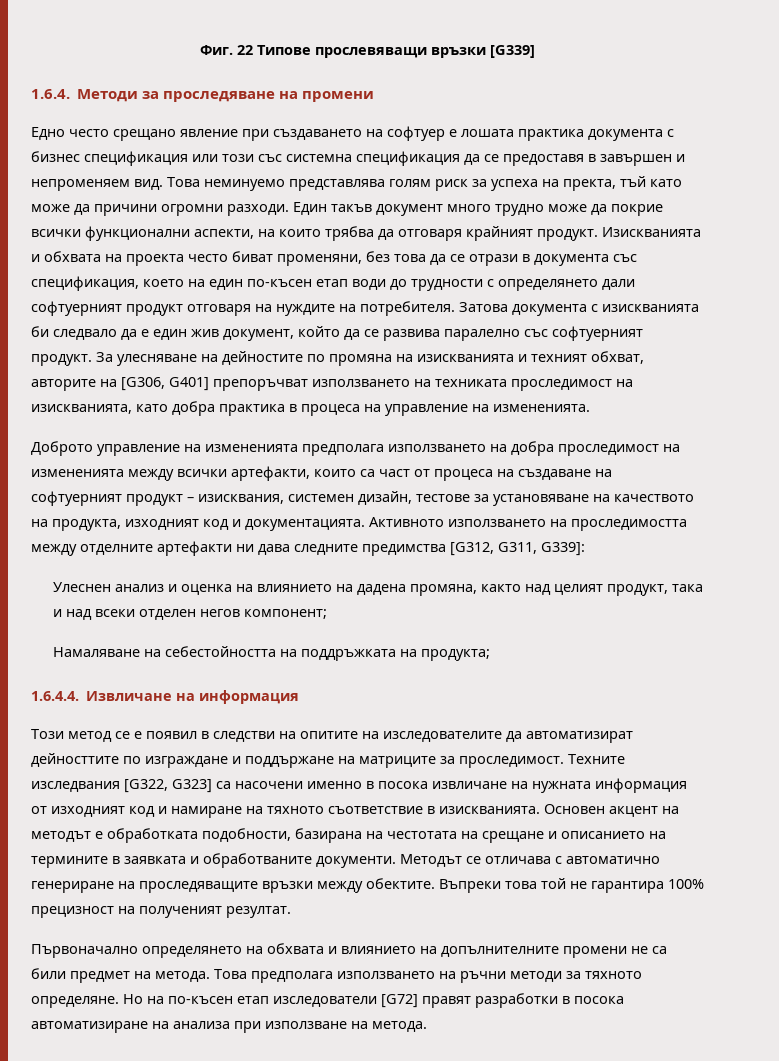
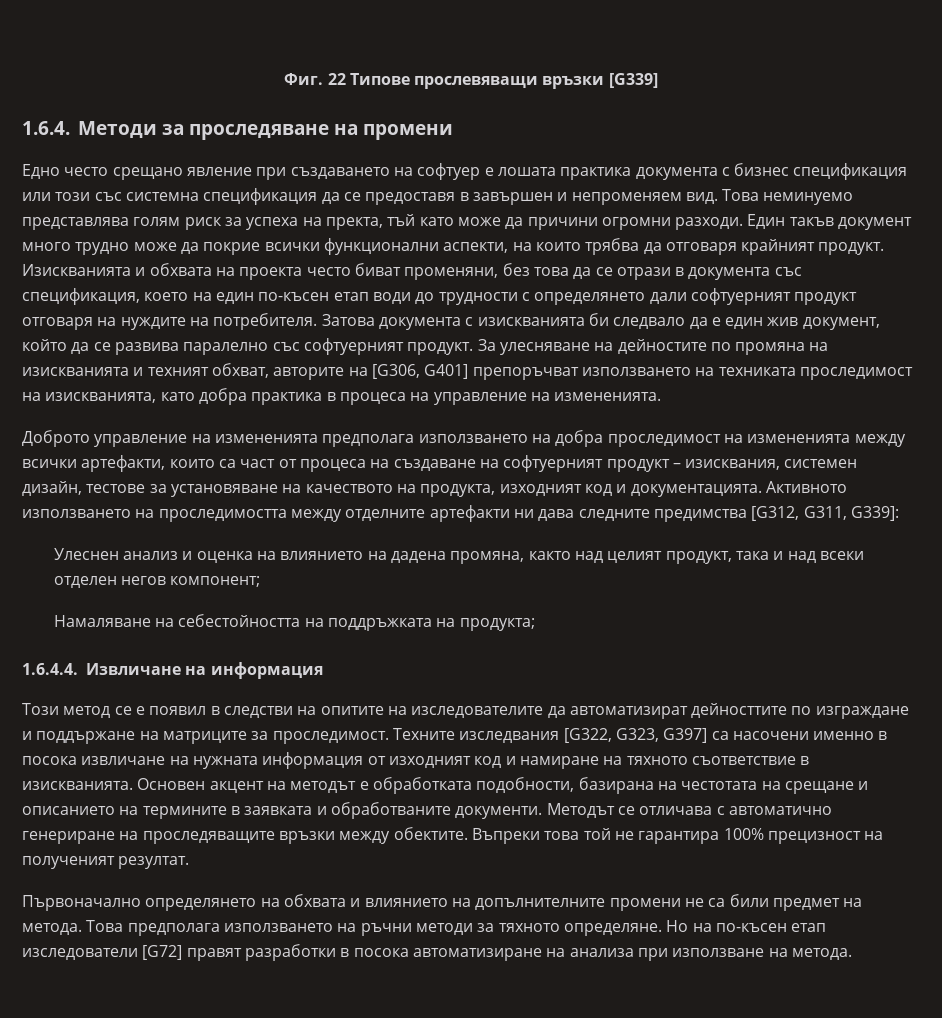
- Техните изследвания [G322, G323] са насочени именно в посока извличане на нужната информация от изходният код и намиране на тяхното съответствие в изискванията.
+ Техните изследвания [G322, G323, G397] са насочени именно в посока извличане на нужната информация от изходният код и намиране на тяхното съответствие в изискванията.

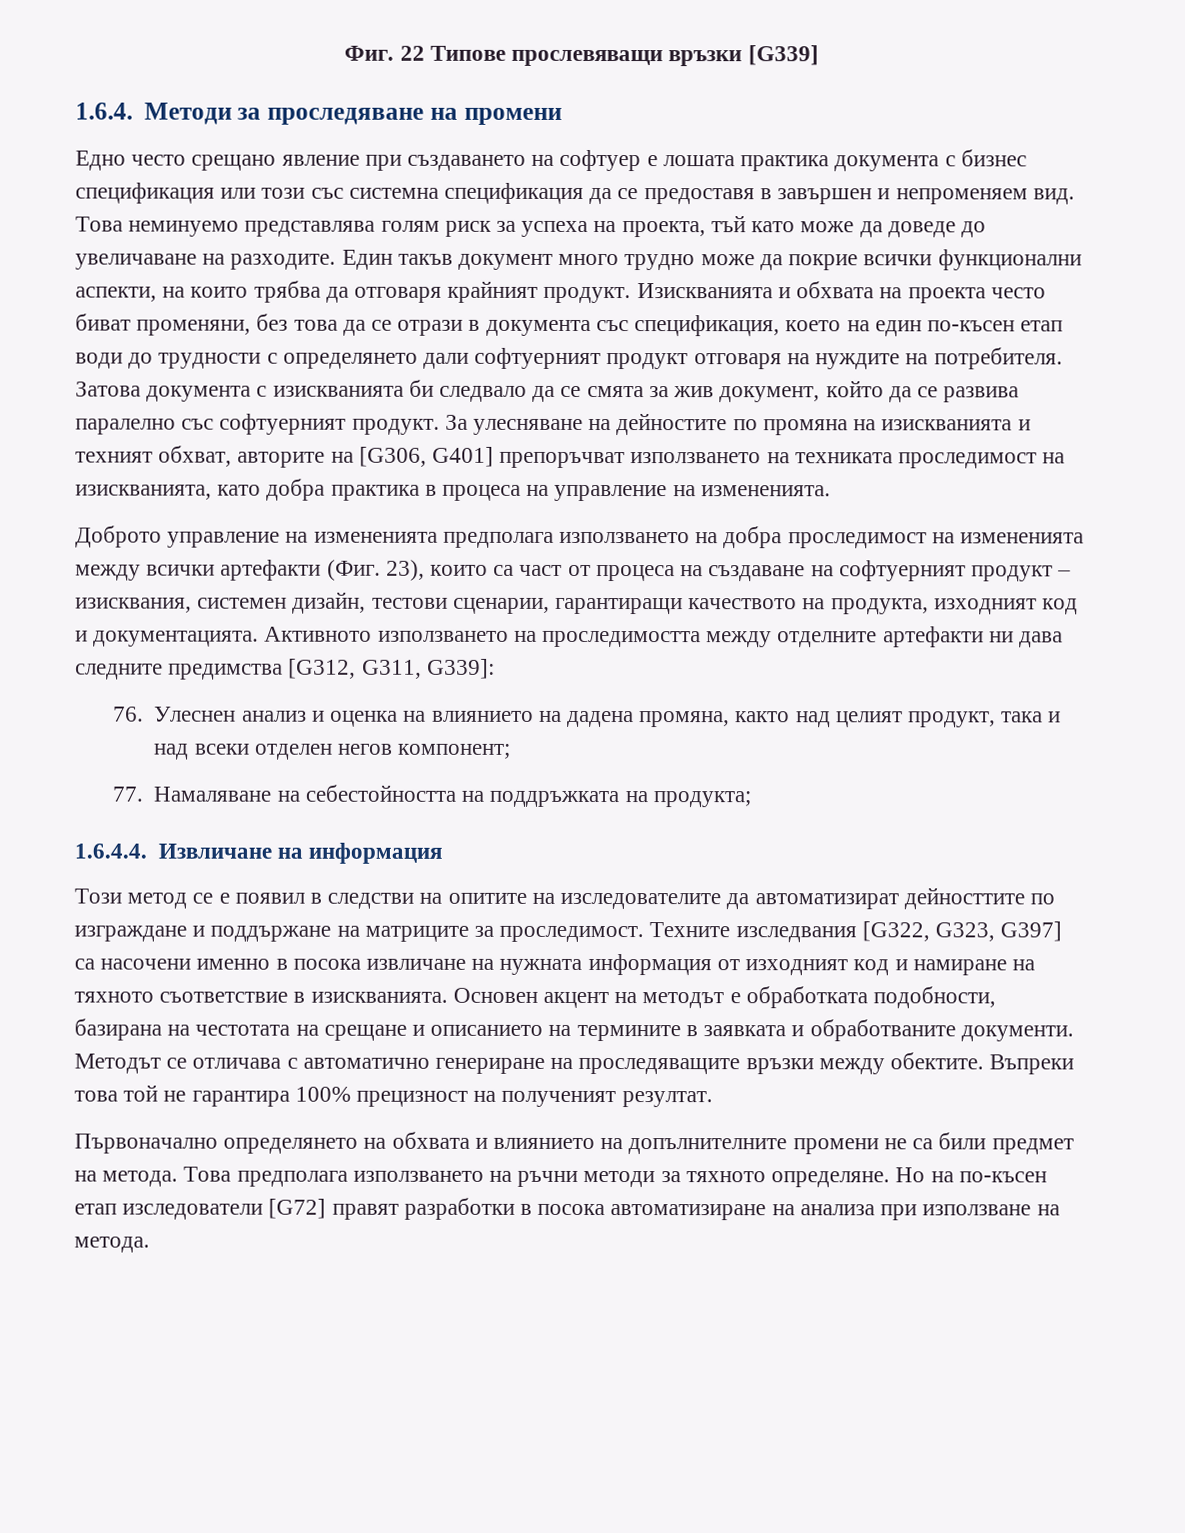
- Това неминуемо представлява голям риск за успеха на пректа, тъй като може да причини огромни разходи.
+ Това неминуемо представлява голям риск за успеха на проекта, тъй като може да доведе до увеличаване на разходите.
- Затова документа с изискванията би следвало да е един жив документ, който да се развива паралелно със софтуерният продукт.
+ Затова документа с изискванията би следвало да се смята за жив документ, който да се развива паралелно със софтуерният продукт.
- Доброто управление на измененията предполага използването на добра проследимост на измененията между всички артефакти, които са част от процеса на създаване на софтуерният продукт – изисквания, системен дизайн, тестове за установяване на качеството на продукта, изходният код и документацията.
+ Доброто управление на измененията предполага използването на добра проследимост на измененията между всички артефакти (Фиг. 23), които са част от процеса на създаване на софтуерният продукт – изисквания, системен дизайн, тестови сценарии, гарантиращи качеството на продукта, изходният код и документацията.
- Улеснен анализ и оценка на влиянието на дадена промяна, както над целият продукт, така и над всеки отделен негов компонент;
+ 76. Улеснен анализ и оценка на влиянието на дадена промяна, както над целият продукт, така и над всеки отделен негов компонент;
- Намаляване на себестойността на поддръжката на продукта;
+ 77. Намаляване на себестойността на поддръжката на продукта;

